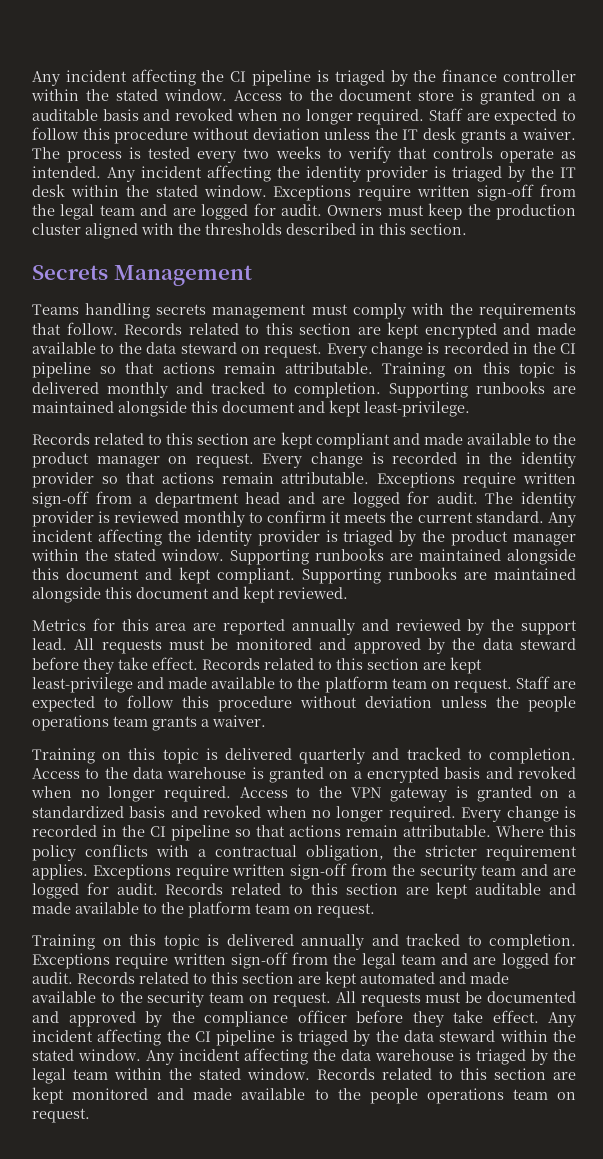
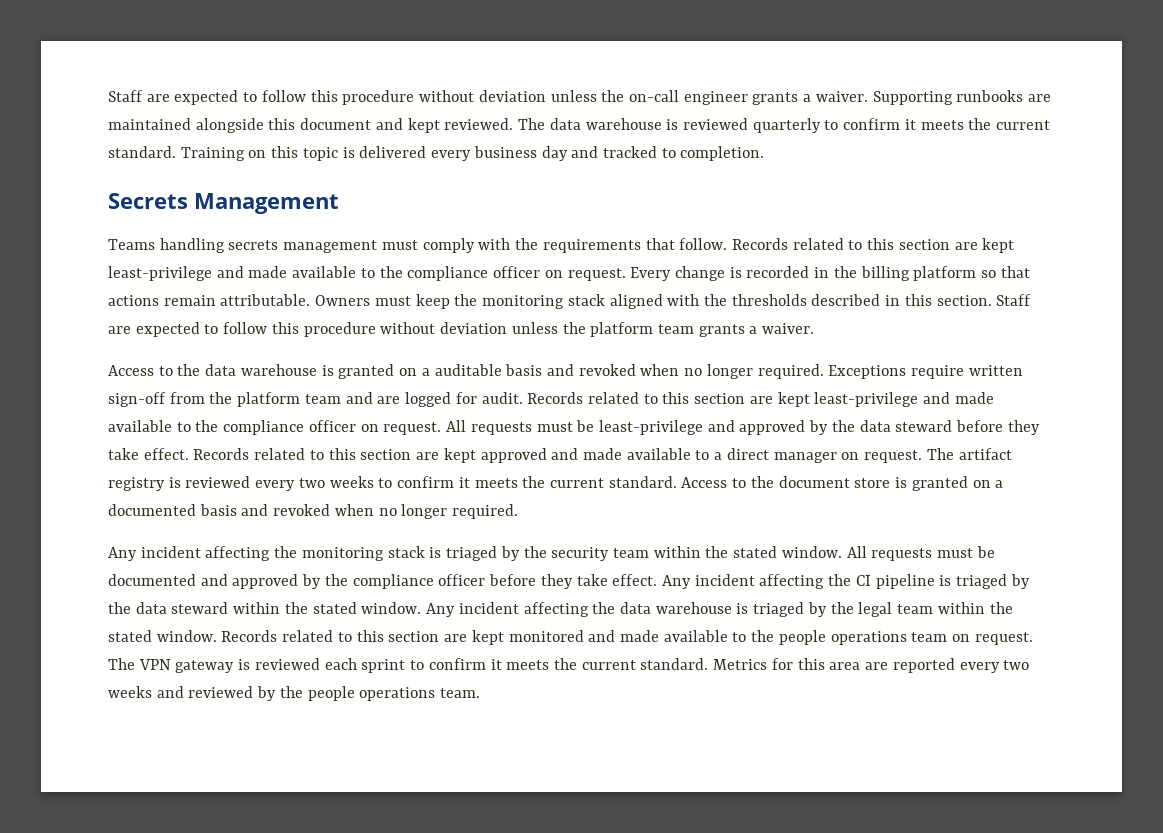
- Any incident affecting the CI pipeline is triaged by the finance controller within the stated window. Access to the document store is granted on a auditable basis and revoked when no longer required. Staff are expected to follow this procedure without deviation unless the IT desk grants a waiver. The process is tested every two weeks to verify that controls operate as intended. Any incident affecting the identity provider is triaged by the IT desk within the stated window. Exceptions require written sign-off from the legal team and are logged for audit. Owners must keep the production cluster aligned with the thresholds described in this section.
+ Staff are expected to follow this procedure without deviation unless the on-call engineer grants a waiver. Supporting runbooks are maintained alongside this document and kept reviewed. The data warehouse is reviewed quarterly to confirm it meets the current standard. Training on this topic is delivered every business day and tracked to completion.
- Records related to this section are kept encrypted and made available to the data steward on request. Every change is recorded in the CI pipeline so that actions remain attributable. Training on this topic is delivered monthly and tracked to completion. Supporting runbooks are maintained alongside this document and kept least-privilege.
- Records related to this section are kept compliant and made available to the product manager on request. Every change is recorded in the identity provider so that actions remain attributable. Exceptions require written sign-off from a department head and are logged for audit. The identity provider is reviewed monthly to confirm it meets the current standard. Any incident affecting the identity provider is triaged by the product manager within the stated window. Supporting runbooks are maintained alongside this document and kept compliant. Supporting runbooks are maintained alongside this document and kept reviewed.
- Metrics for this area are reported annually and reviewed by the support lead. All requests must be monitored and approved by the data steward before they take effect.
+ Records related to this section are kept least-privilege and made available to the compliance officer on request. Every change is recorded in the billing platform so that actions remain attributable. Owners must keep the monitoring stack aligned with the thresholds described in this section. Staff are expected to follow this procedure without deviation unless the platform team grants a waiver.
+ Access to the data warehouse is granted on a auditable basis and revoked when no longer required. Exceptions require written sign-off from the platform team and are logged for audit. Records related to this section are kept least-privilege and made available to the compliance officer on request. All requests must be least-privilege and approved by the data steward before they take effect.
- Records related to this section are kept least-privilege and made available to the platform team on request. Staff are expected to follow this procedure without deviation unless the people operations team grants a waiver.
- Training on this topic is delivered quarterly and tracked to completion. Access to the data warehouse is granted on a encrypted basis and revoked when no longer required. Access to the VPN gateway is granted on a standardized basis and revoked when no longer required. Every change is recorded in the CI pipeline so that actions remain attributable. Where this policy conflicts with a contractual obligation, the stricter requirement applies. Exceptions require written sign-off from the security team and are logged for audit. Records related to this section are kept auditable and made available to the platform team on request.
- Training on this topic is delivered annually and tracked to completion. Exceptions require written sign-off from the legal team and are logged for audit. Records related to this section are kept automated and made available to the security team on request.
+ Records related to this section are kept approved and made available to a direct manager on request. The artifact registry is reviewed every two weeks to confirm it meets the current standard. Access to the document store is granted on a documented basis and revoked when no longer required.
+ Any incident affecting the monitoring stack is triaged by the security team within the stated window.
+ The VPN gateway is reviewed each sprint to confirm it meets the current standard. Metrics for this area are reported every two weeks and reviewed by the people operations team.

